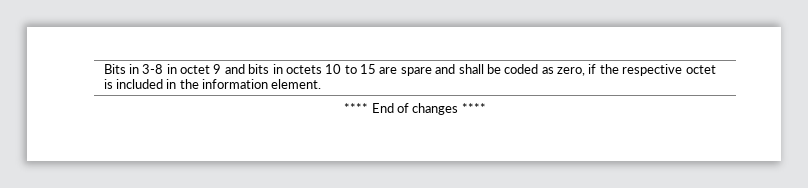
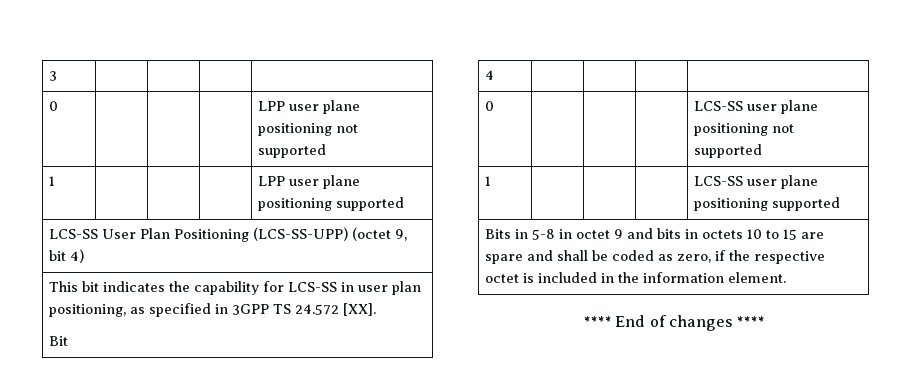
+ 3 | | | |
+ 0 | | | | LPP user plane positioning not supported
+ 1 | | | | LPP user plane positioning supported
+ LCS-SS User Plan Positioning (LCS-SS-UPP) (octet 9, bit 4)
+ This bit indicates the capability for LCS-SS in user plan positioning, as specified in 3GPP TS 24.572 [XX].
+ Bit
+ 4 | | | |
+ 0 | | | | LCS-SS user plane positioning not supported
+ 1 | | | | LCS-SS user plane positioning supported
- Bits in 3-8 in octet 9 and bits in octets 10 to 15 are spare and shall be coded as zero, if the respective octet is included in the information element.
+ Bits in 5-8 in octet 9 and bits in octets 10 to 15 are spare and shall be coded as zero, if the respective octet is included in the information element.

